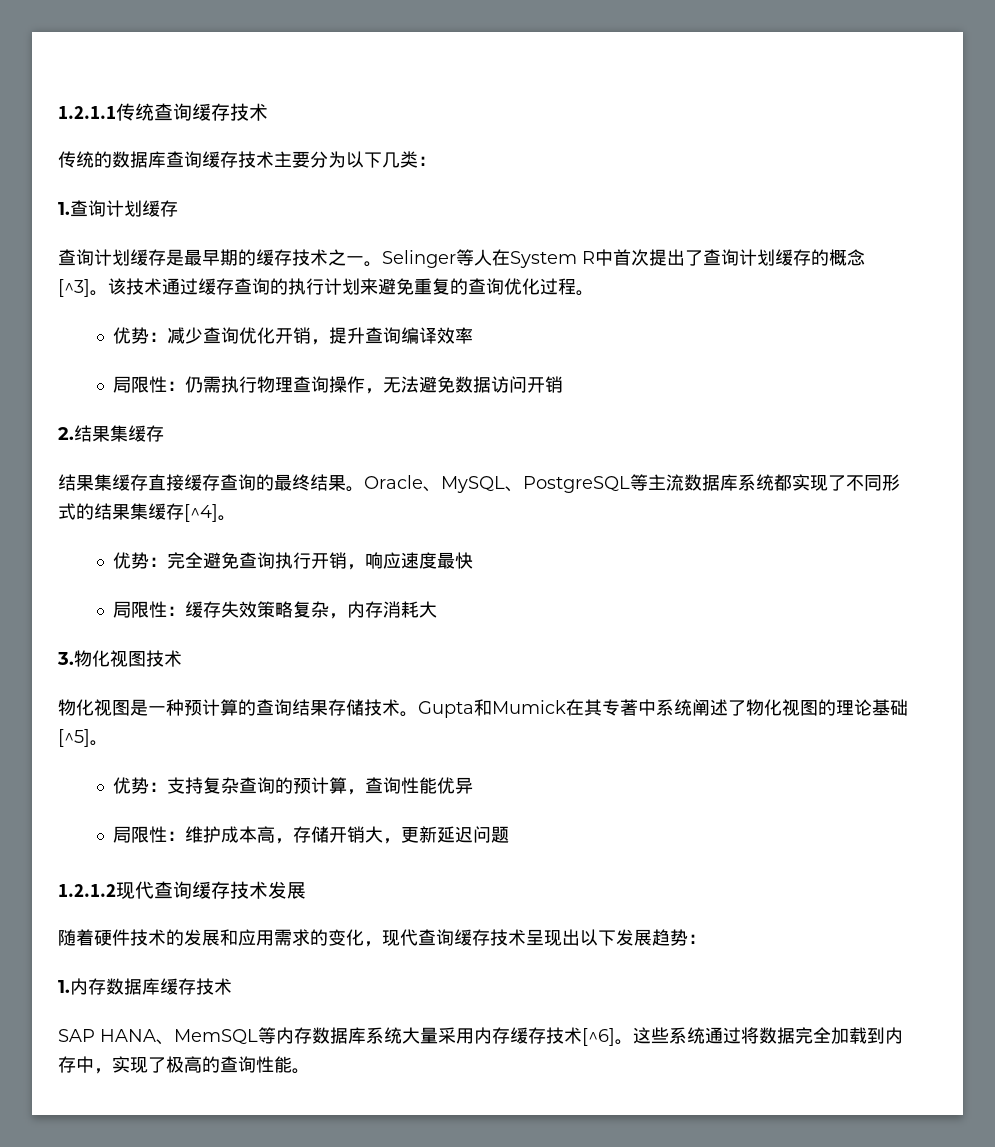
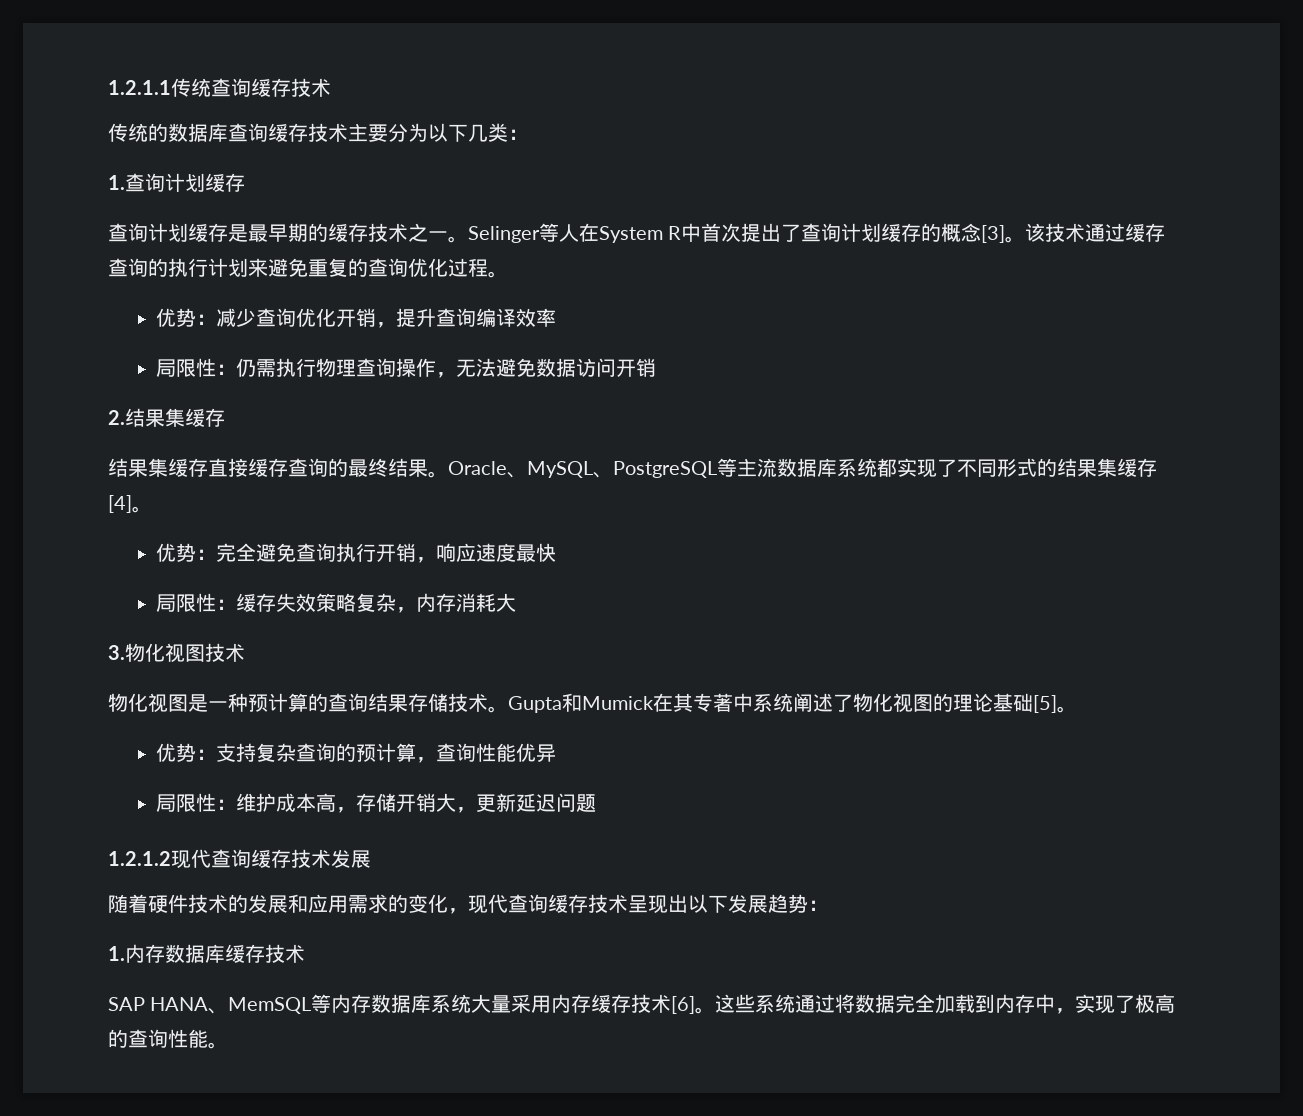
- Selinger等人在System R中首次提出了查询计划缓存的概念[^3]。
+ Selinger等人在System R中首次提出了查询计划缓存的概念[3]。
- Oracle、MySQL、PostgreSQL等主流数据库系统都实现了不同形式的结果集缓存[^4]。
+ Oracle、MySQL、PostgreSQL等主流数据库系统都实现了不同形式的结果集缓存[4]。
- Gupta和Mumick在其专著中系统阐述了物化视图的理论基础[^5]。
+ Gupta和Mumick在其专著中系统阐述了物化视图的理论基础[5]。
- SAP HANA、MemSQL等内存数据库系统大量采用内存缓存技术[^6]。
+ SAP HANA、MemSQL等内存数据库系统大量采用内存缓存技术[6]。

